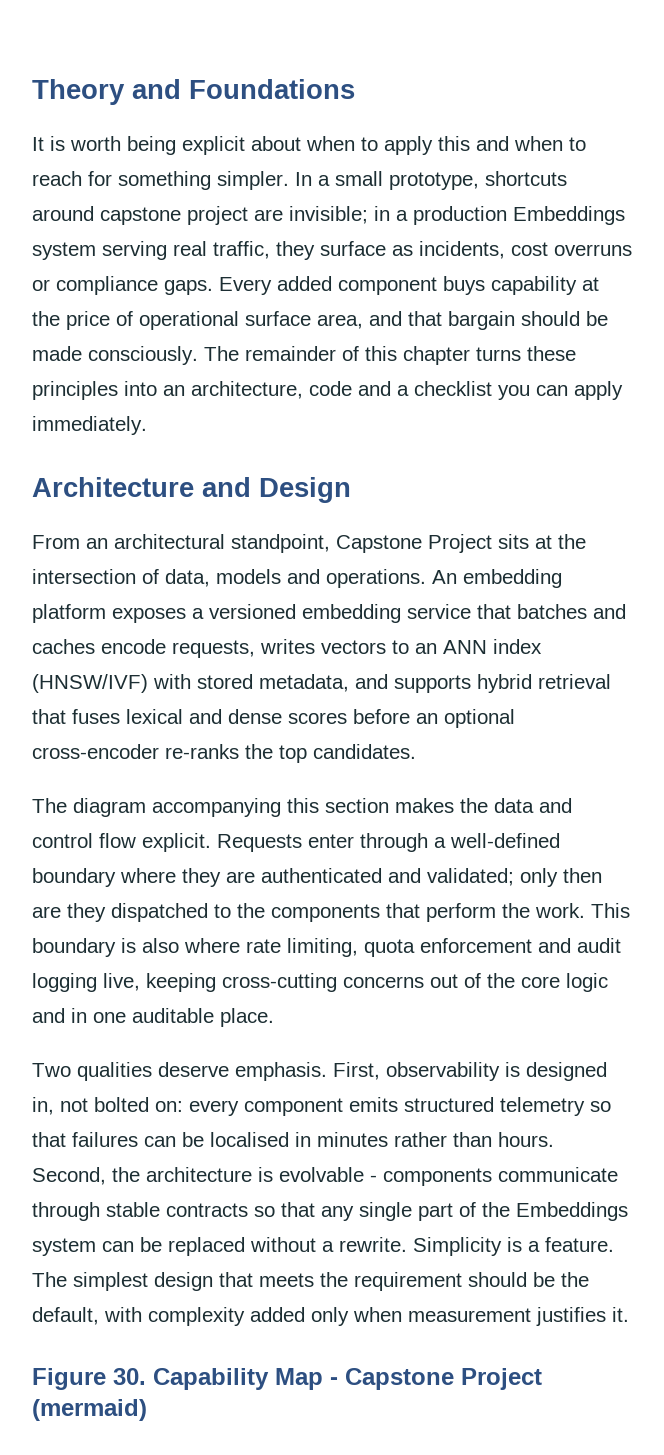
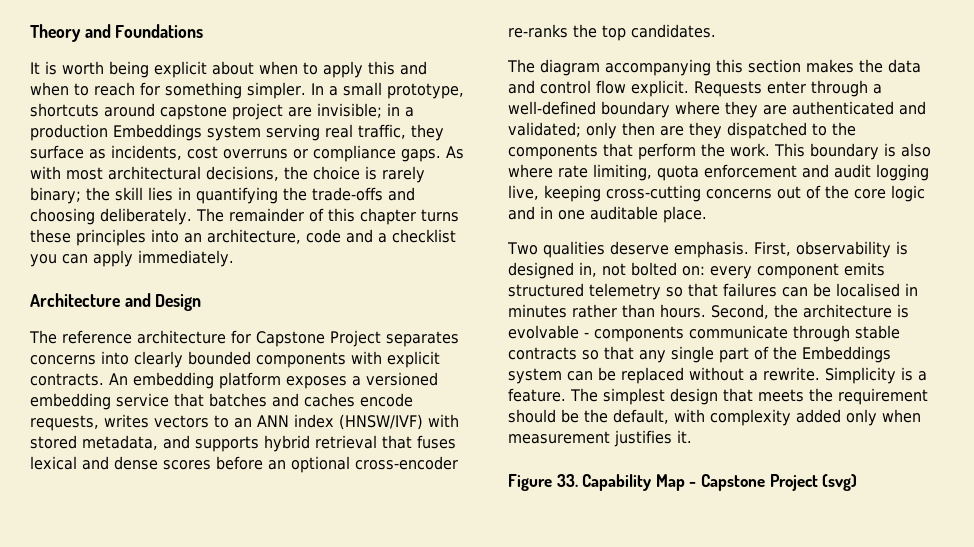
- Every added component buys capability at the price of operational surface area, and that bargain should be made consciously.
+ As with most architectural decisions, the choice is rarely binary; the skill lies in quantifying the trade-offs and choosing deliberately.
- From an architectural standpoint, Capstone Project sits at the intersection of data, models and operations.
+ The reference architecture for Capstone Project separates concerns into clearly bounded components with explicit contracts.
- Figure 30. Capability Map - Capstone Project (mermaid)
+ Figure 33. Capability Map - Capstone Project (svg)

